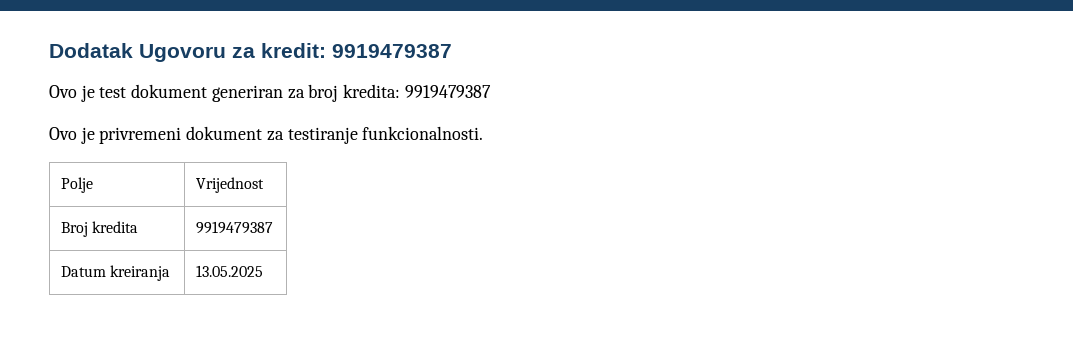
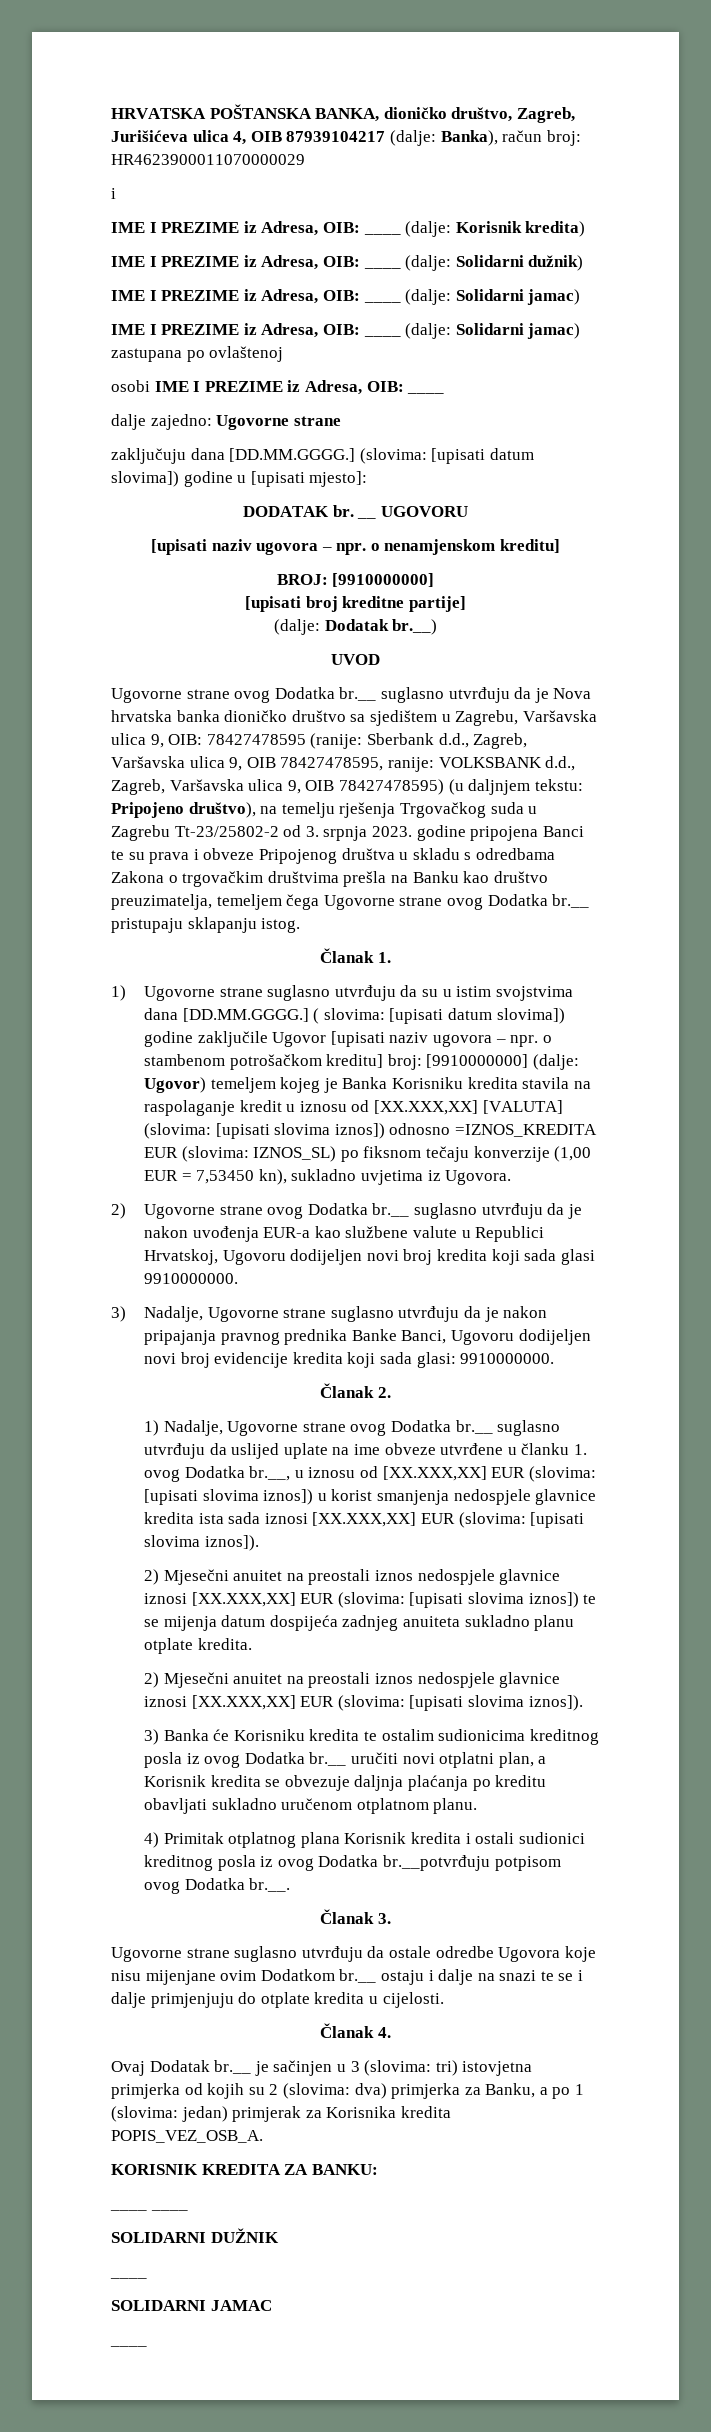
- Dodatak Ugovoru za kredit: 9919479387
- Ovo je test dokument generiran za broj kredita: 9919479387
- Ovo je privremeni dokument za testiranje funkcionalnosti.
- Polje | Vrijednost
- Broj kredita | 9919479387
- Datum kreiranja | 13.05.2025
+ HRVATSKA POŠTANSKA BANKA, dioničko društvo, Zagreb, Jurišićeva ulica 4, OIB 87939104217 (dalje: Banka), račun broj: HR4623900011070000029
+ i
+ IME I PREZIME iz Adresa, OIB: ____ (dalje: Korisnik kredita)
+ IME I PREZIME iz Adresa, OIB: ____ (dalje: Solidarni dužnik)
+ IME I PREZIME iz Adresa, OIB: ____ (dalje: Solidarni jamac)
+ IME I PREZIME iz Adresa, OIB: ____ (dalje: Solidarni jamac) zastupana po ovlaštenoj
+ osobi IME I PREZIME iz Adresa, OIB: ____
+ dalje zajedno: Ugovorne strane
+ zaključuju dana [DD.MM.GGGG.] (slovima: [upisati datum slovima]) godine u [upisati mjesto]:
+ DODATAK br. __ UGOVORU
+ [upisati naziv ugovora – npr. o nenamjenskom kreditu]
+ BROJ: [9910000000]
+ [upisati broj kreditne partije]
+ (dalje: Dodatak br.__)
+ UVOD
+ Ugovorne strane ovog Dodatka br.__ suglasno utvrđuju da je Nova hrvatska banka dioničko društvo sa sjedištem u Zagrebu, Varšavska ulica 9, OIB: 78427478595 (ranije: Sberbank d.d., Zagreb, Varšavska ulica 9, OIB 78427478595, ranije: VOLKSBANK d.d., Zagreb, Varšavska ulica 9, OIB 78427478595) (u daljnjem tekstu: Pripojeno društvo), na temelju rješenja Trgovačkog suda u Zagrebu Tt-23/25802-2 od 3. srpnja 2023. godine pripojena Banci te su prava i obveze Pripojenog društva u skladu s odredbama Zakona o trgovačkim društvima prešla na Banku kao društvo preuzimatelja, temeljem čega Ugovorne strane ovog Dodatka br.__ pristupaju sklapanju istog.
+ Članak 1.
+ 1) Ugovorne strane suglasno utvrđuju da su u istim svojstvima dana [DD.MM.GGGG.] ( slovima: [upisati datum slovima]) godine zaključile Ugovor [upisati naziv ugovora – npr. o stambenom potrošačkom kreditu] broj: [9910000000] (dalje: Ugovor) temeljem kojeg je Banka Korisniku kredita stavila na raspolaganje kredit u iznosu od [XX.XXX,XX] [VALUTA] (slovima: [upisati slovima iznos]) odnosno =IZNOS_KREDITA EUR (slovima: IZNOS_SL) po fiksnom tečaju konverzije (1,00 EUR = 7,53450 kn), sukladno uvjetima iz Ugovora.
+ 2) Ugovorne strane ovog Dodatka br.__ suglasno utvrđuju da je nakon uvođenja EUR-a kao službene valute u Republici Hrvatskoj, Ugovoru dodijeljen novi broj kredita koji sada glasi 9910000000.
+ 3) Nadalje, Ugovorne strane suglasno utvrđuju da je nakon pripajanja pravnog prednika Banke Banci, Ugovoru dodijeljen novi broj evidencije kredita koji sada glasi: 9910000000.
+ Članak 2.
+ 1) Nadalje, Ugovorne strane ovog Dodatka br.__ suglasno utvrđuju da uslijed uplate na ime obveze utvrđene u članku 1. ovog Dodatka br.__, u iznosu od [XX.XXX,XX] EUR (slovima: [upisati slovima iznos]) u korist smanjenja nedospjele glavnice kredita ista sada iznosi [XX.XXX,XX] EUR (slovima: [upisati slovima iznos]).
+ 2) Mjesečni anuitet na preostali iznos nedospjele glavnice iznosi [XX.XXX,XX] EUR (slovima: [upisati slovima iznos]) te se mijenja datum dospijeća zadnjeg anuiteta sukladno planu otplate kredita.
+ 2) Mjesečni anuitet na preostali iznos nedospjele glavnice iznosi [XX.XXX,XX] EUR (slovima: [upisati slovima iznos]).
+ 3) Banka će Korisniku kredita te ostalim sudionicima kreditnog posla iz ovog Dodatka br.__ uručiti novi otplatni plan, a Korisnik kredita se obvezuje daljnja plaćanja po kreditu obavljati sukladno uručenom otplatnom planu.
+ 4) Primitak otplatnog plana Korisnik kredita i ostali sudionici kreditnog posla iz ovog Dodatka br.__potvrđuju potpisom ovog Dodatka br.__.
+ Članak 3.
+ Ugovorne strane suglasno utvrđuju da ostale odredbe Ugovora koje nisu mijenjane ovim Dodatkom br.__ ostaju i dalje na snazi te se i dalje primjenjuju do otplate kredita u cijelosti.
+ Članak 4.
+ Ovaj Dodatak br.__ je sačinjen u 3 (slovima: tri) istovjetna primjerka od kojih su 2 (slovima: dva) primjerka za Banku, a po 1 (slovima: jedan) primjerak za Korisnika kredita POPIS_VEZ_OSB_A.
+ KORISNIK KREDITA ZA BANKU:
+ ____ ____
+ SOLIDARNI DUŽNIK
+ ____
+ SOLIDARNI JAMAC
+ ____

